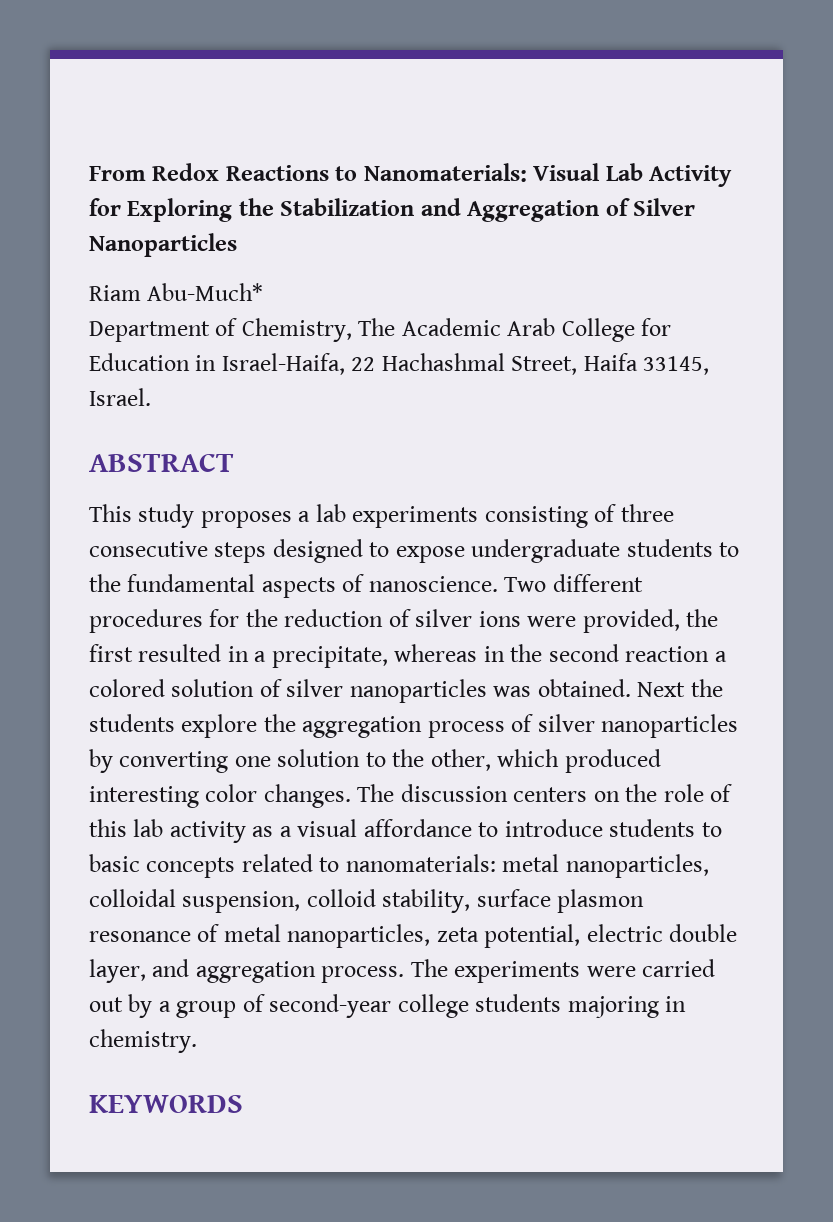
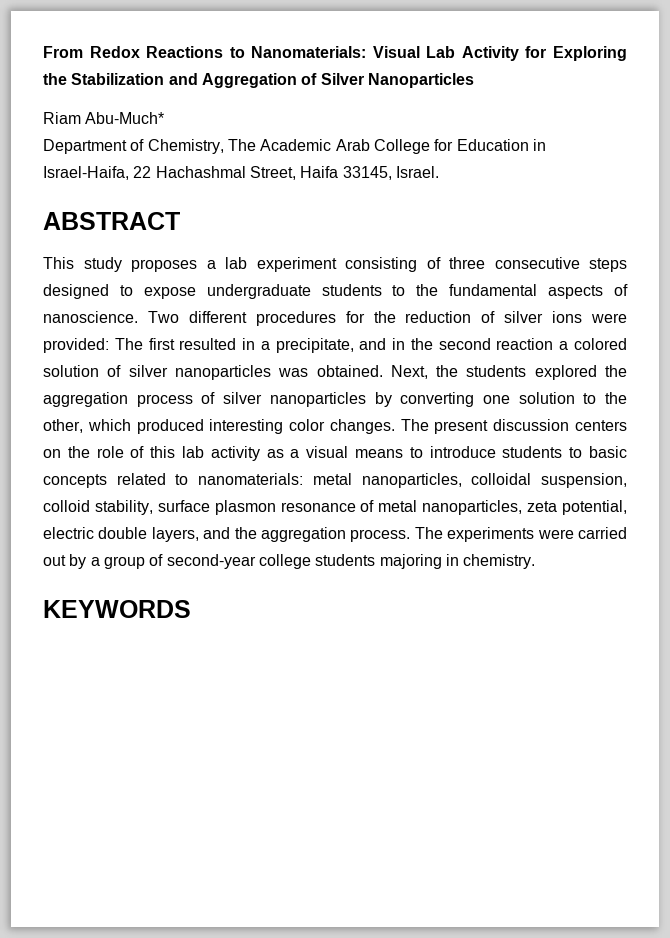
- This study proposes a lab experiments consisting of three consecutive steps designed to expose undergraduate students to the fundamental aspects of nanoscience.
+ This study proposes a lab experiment consisting of three consecutive steps designed to expose undergraduate students to the fundamental aspects of nanoscience.
- Two different procedures for the reduction of silver ions were provided, the first resulted in a precipitate, whereas in the second reaction a colored solution of silver nanoparticles was obtained.
+ Two different procedures for the reduction of silver ions were provided: The first resulted in a precipitate, and in the second reaction a colored solution of silver nanoparticles was obtained.
- Next the students explore the aggregation process of silver nanoparticles by converting one solution to the other, which produced interesting color changes.
+ Next, the students explored the aggregation process of silver nanoparticles by converting one solution to the other, which produced interesting color changes.
- The discussion centers on the role of this lab activity as a visual affordance to introduce students to basic concepts related to nanomaterials: metal nanoparticles, colloidal suspension, colloid stability, surface plasmon resonance of metal nanoparticles, zeta potential, electric double layer, and aggregation process.
+ The present discussion centers on the role of this lab activity as a visual means to introduce students to basic concepts related to nanomaterials: metal nanoparticles, colloidal suspension, colloid stability, surface plasmon resonance of metal nanoparticles, zeta potential, electric double layers, and the aggregation process.

